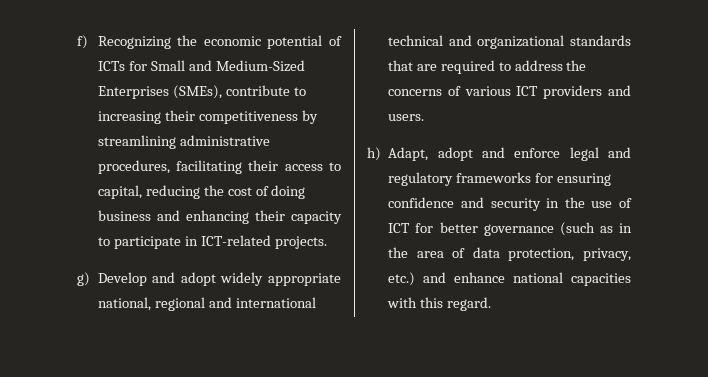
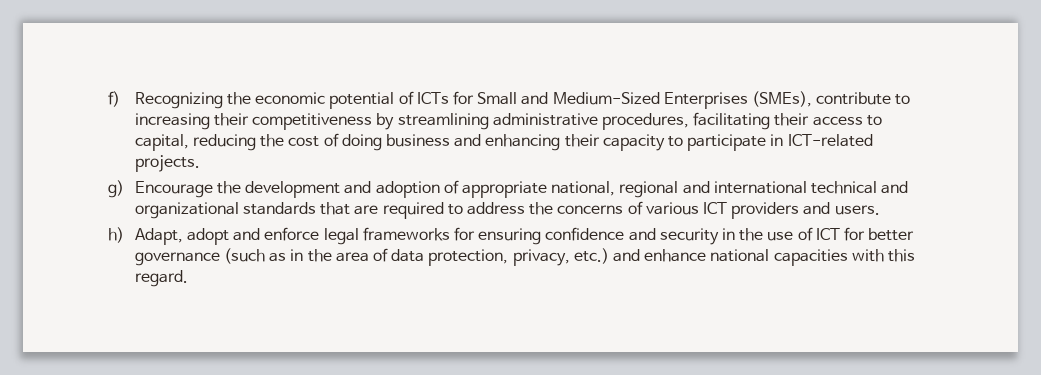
- g) Develop and adopt widely appropriate national, regional and international technical and organizational standards that are required to address the concerns of various ICT providers and users.
+ g) Encourage the development and adoption of appropriate national, regional and international technical and organizational standards that are required to address the concerns of various ICT providers and users.
- h) Adapt, adopt and enforce legal and regulatory frameworks for ensuring confidence and security in the use of ICT for better governance (such as in the area of data protection, privacy, etc.) and enhance national capacities with this regard.
+ h) Adapt, adopt and enforce legal frameworks for ensuring confidence and security in the use of ICT for better governance (such as in the area of data protection, privacy, etc.) and enhance national capacities with this regard.

